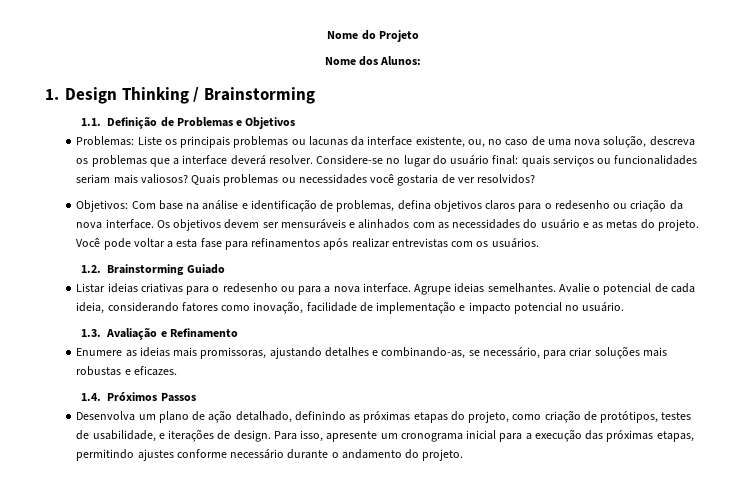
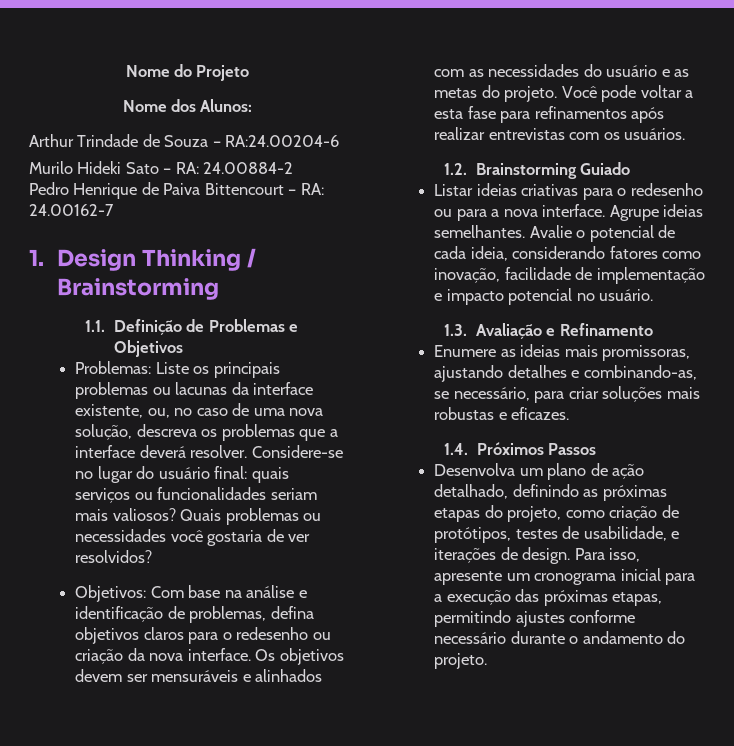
+ Arthur Trindade de Souza – RA:24.00204-6
+ Murilo Hideki Sato – RA: 24.00884-2
+ Pedro Henrique de Paiva Bittencourt – RA: 24.00162-7

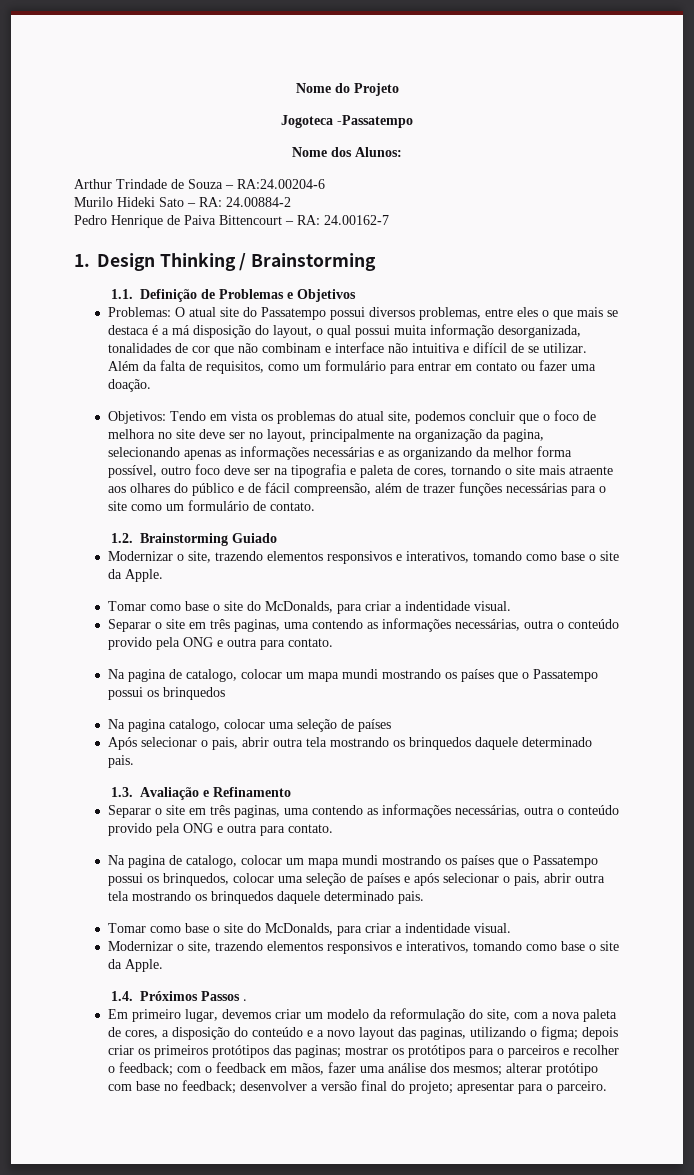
+ Jogoteca -Passatempo
- Problemas: Liste os principais problemas ou lacunas da interface existente, ou, no caso de uma nova solução, descreva os problemas que a interface deverá resolver. Considere-se no lugar do usuário final: quais serviços ou funcionalidades seriam mais valiosos? Quais problemas ou necessidades você gostaria de ver resolvidos?
- Objetivos: Com base na análise e identificação de problemas, defina objetivos claros para o redesenho ou criação da nova interface. Os objetivos devem ser mensuráveis e alinhados com as necessidades do usuário e as metas do projeto. Você pode voltar a esta fase para refinamentos após realizar entrevistas com os usuários.
+ Problemas: O atual site do Passatempo possui diversos problemas, entre eles o que mais se destaca é a má disposição do layout, o qual possui muita informação desorganizada, tonalidades de cor que não combinam e interface não intuitiva e difícil de se utilizar. Além da falta de requisitos, como um formulário para entrar em contato ou fazer uma doação.
+ Objetivos: Tendo em vista os problemas do atual site, podemos concluir que o foco de melhora no site deve ser no layout, principalmente na organização da pagina, selecionando apenas as informações necessárias e as organizando da melhor forma possível, outro foco deve ser na tipografia e paleta de cores, tornando o site mais atraente aos olhares do público e de fácil compreensão, além de trazer funções necessárias para o site como um formulário de contato.
  1.2. Brainstorming Guiado
- Listar ideias criativas para o redesenho ou para a nova interface. Agrupe ideias semelhantes. Avalie o potencial de cada ideia, considerando fatores como inovação, facilidade de implementação e impacto potencial no usuário.
+ Modernizar o site, trazendo elementos responsivos e interativos, tomando como base o site da Apple.
+ Tomar como base o site do McDonalds, para criar a indentidade visual.
+ Separar o site em três paginas, uma contendo as informações necessárias, outra o conteúdo provido pela ONG e outra para contato.
+ Na pagina de catalogo, colocar um mapa mundi mostrando os países que o Passatempo possui os brinquedos
+ Na pagina catalogo, colocar uma seleção de países
+ Após selecionar o pais, abrir outra tela mostrando os brinquedos daquele determinado pais.
  1.3. Avaliação e Refinamento
- Enumere as ideias mais promissoras, ajustando detalhes e combinando-as, se necessário, para criar soluções mais robustas e eficazes.
- 1.4. Próximos Passos
- Desenvolva um plano de ação detalhado, definindo as próximas etapas do projeto, como criação de protótipos, testes de usabilidade, e iterações de design. Para isso, apresente um cronograma inicial para a execução das próximas etapas, permitindo ajustes conforme necessário durante o andamento do projeto.
+ Separar o site em três paginas, uma contendo as informações necessárias, outra o conteúdo provido pela ONG e outra para contato.
+ Na pagina de catalogo, colocar um mapa mundi mostrando os países que o Passatempo possui os brinquedos, colocar uma seleção de países e após selecionar o pais, abrir outra tela mostrando os brinquedos daquele determinado pais.
+ Tomar como base o site do McDonalds, para criar a indentidade visual.
+ Modernizar o site, trazendo elementos responsivos e interativos, tomando como base o site da Apple.
+ 1.4. Próximos Passos .
+ Em primeiro lugar, devemos criar um modelo da reformulação do site, com a nova paleta de cores, a disposição do conteúdo e a novo layout das paginas, utilizando o figma; depois criar os primeiros protótipos das paginas; mostrar os protótipos para o parceiros e recolher o feedback; com o feedback em mãos, fazer uma análise dos mesmos; alterar protótipo com base no feedback; desenvolver a versão final do projeto; apresentar para o parceiro.

